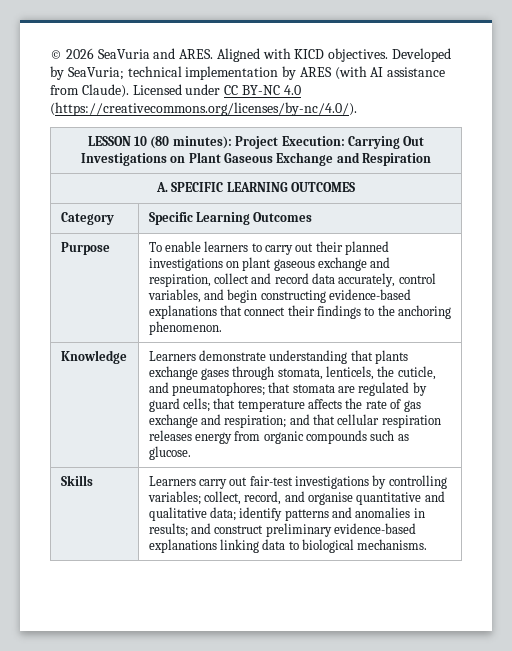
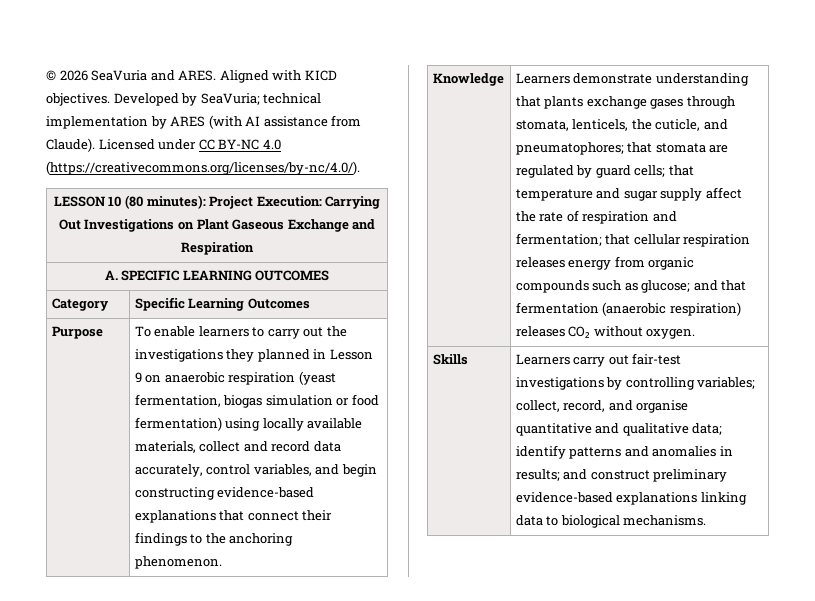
- To enable learners to carry out their planned investigations on plant gaseous exchange and respiration, collect and record data accurately, control variables, and begin constructing evidence-based explanations that connect their findings to the anchoring phenomenon.
+ To enable learners to carry out the investigations they planned in Lesson 9 on anaerobic respiration (yeast fermentation, biogas simulation or food fermentation) using locally available materials, collect and record data accurately, control variables, and begin constructing evidence-based explanations that connect their findings to the anchoring phenomenon.
- Learners demonstrate understanding that plants exchange gases through stomata, lenticels, the cuticle, and pneumatophores; that stomata are regulated by guard cells; that temperature affects the rate of gas exchange and respiration; and that cellular respiration releases energy from organic compounds such as glucose.
+ Learners demonstrate understanding that plants exchange gases through stomata, lenticels, the cuticle, and pneumatophores; that stomata are regulated by guard cells; that temperature and sugar supply affect the rate of respiration and fermentation; that cellular respiration releases energy from organic compounds such as glucose; and that fermentation (anaerobic respiration) releases CO₂ without oxygen.

